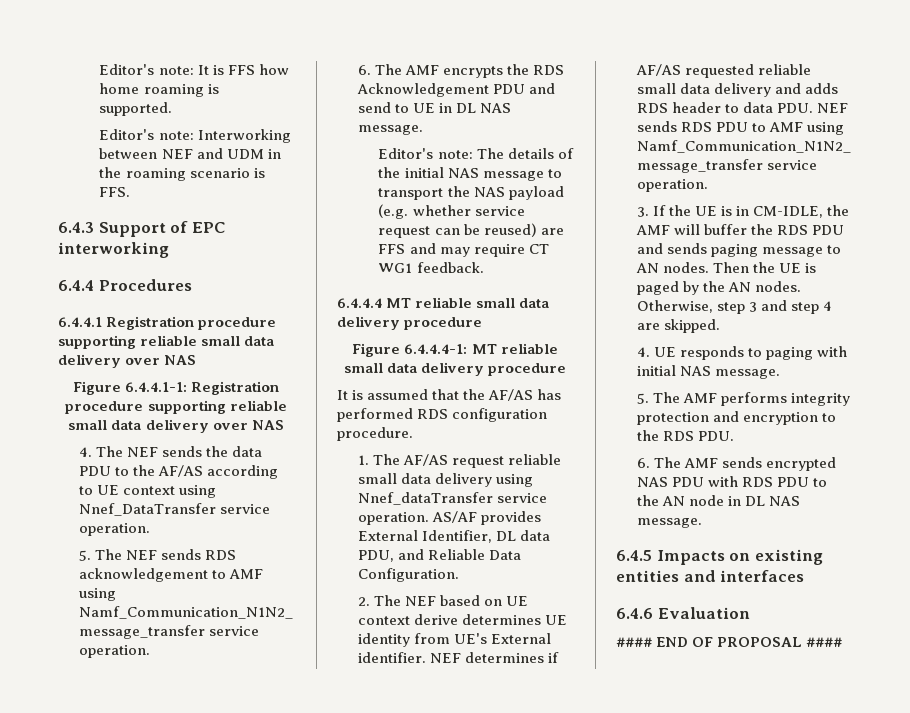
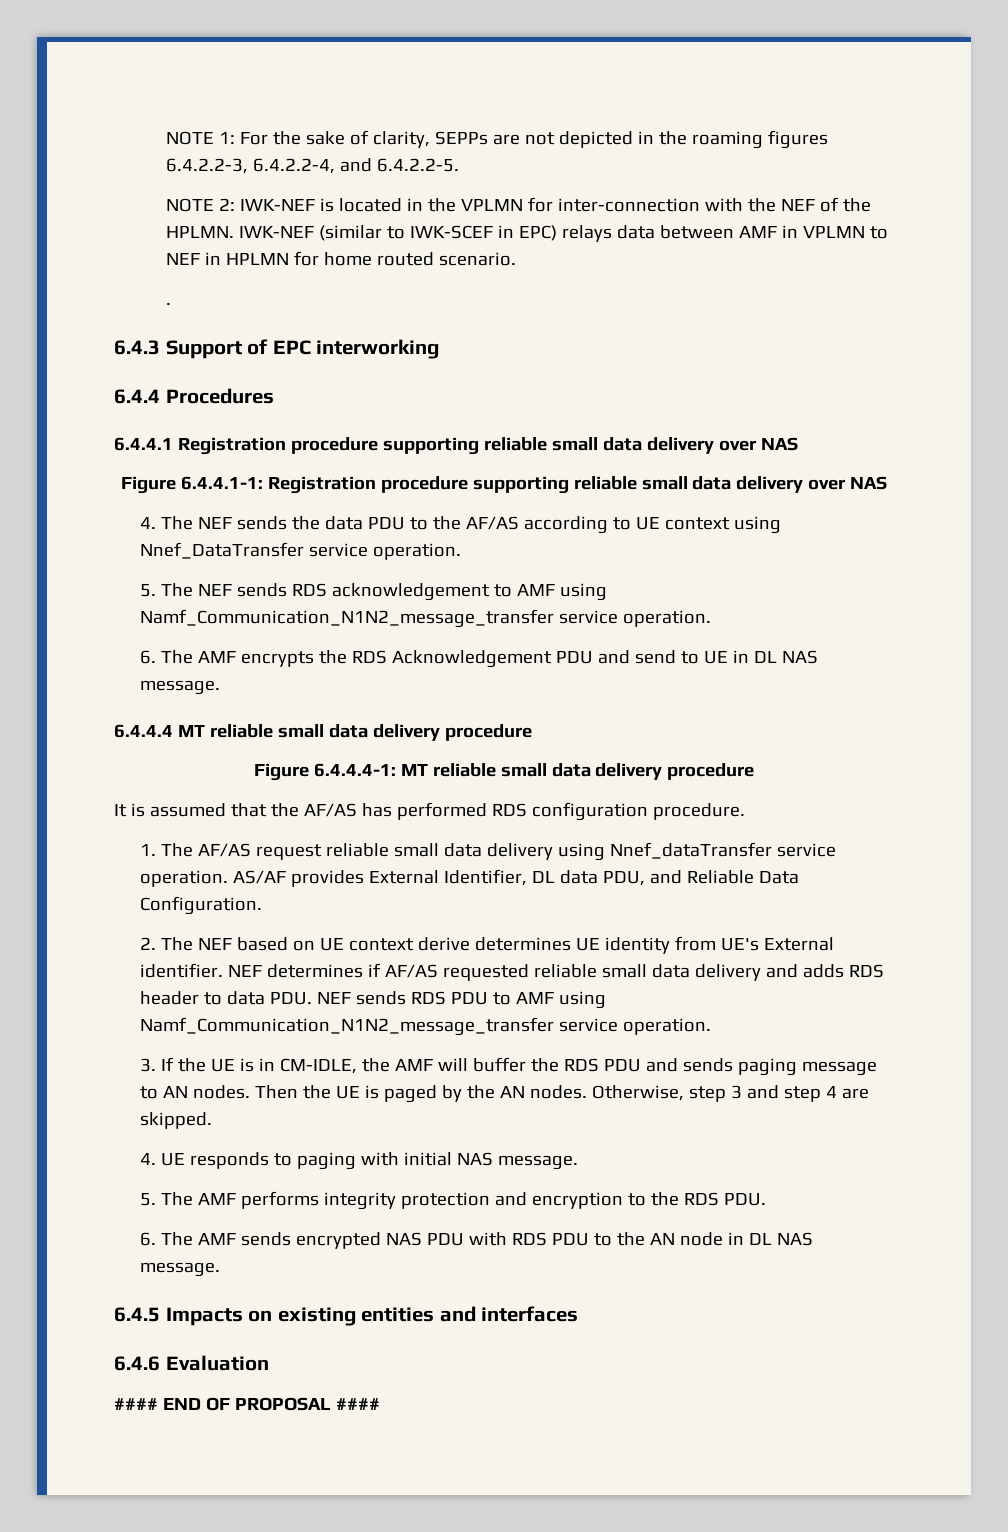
- Editor's note: It is FFS how home roaming is supported.
- Editor's note: Interworking between NEF and UDM in the roaming scenario is FFS.
+ NOTE 1: For the sake of clarity, SEPPs are not depicted in the roaming figures 6.4.2.2-3, 6.4.2.2-4, and 6.4.2.2-5.
+ NOTE 2: IWK-NEF is located in the VPLMN for inter-connection with the NEF of the HPLMN. IWK-NEF (similar to IWK-SCEF in EPC) relays data between AMF in VPLMN to NEF in HPLMN for home routed scenario.
+ .
- Editor's note: The details of the initial NAS message to transport the NAS payload (e.g. whether service request can be reused) are FFS and may require CT WG1 feedback.

